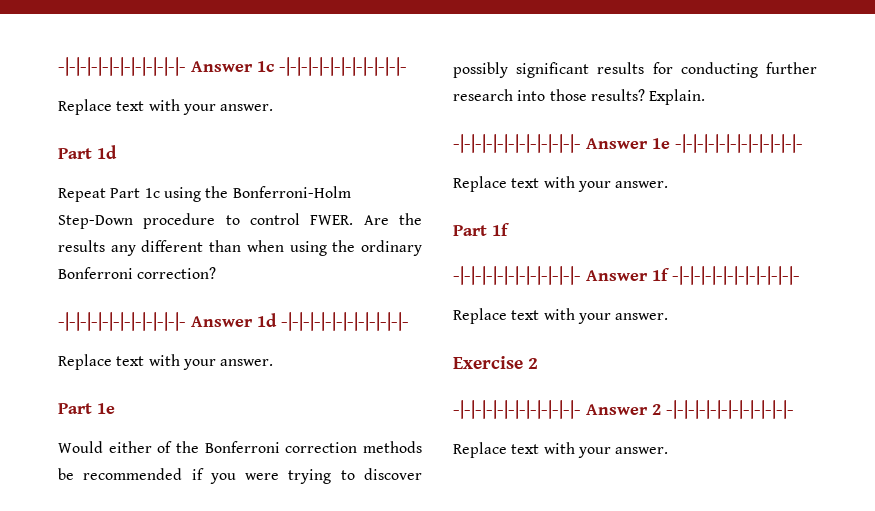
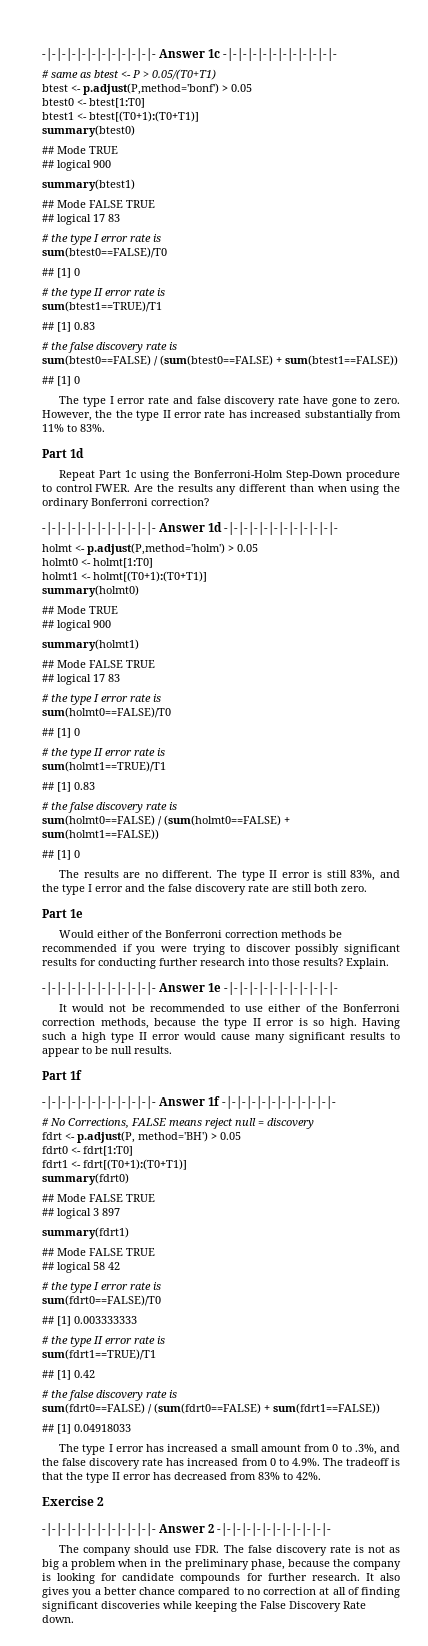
  -|-|-|-|-|-|-|-|-|-|-|- Answer 1c -|-|-|-|-|-|-|-|-|-|-|-
- Replace text with your answer.
+ # same as btest <- P > 0.05/(T0+T1)
+ btest <- p.adjust(P,method='bonf') > 0.05
+ btest0 <- btest[1:T0]
+ btest1 <- btest[(T0+1):(T0+T1)]
+ summary(btest0)
+ ## Mode TRUE
+ ## logical 900
+ summary(btest1)
+ ## Mode FALSE TRUE
+ ## logical 17 83
+ # the type I error rate is
+ sum(btest0==FALSE)/T0
+ ## [1] 0
+ # the type II error rate is
+ sum(btest1==TRUE)/T1
+ ## [1] 0.83
+ # the false discovery rate is
+ sum(btest0==FALSE) / (sum(btest0==FALSE) + sum(btest1==FALSE))
+ ## [1] 0
+ The type I error rate and false discovery rate have gone to zero. However, the the type II error rate has increased substantially from 11% to 83%.
  -|-|-|-|-|-|-|-|-|-|-|- Answer 1d -|-|-|-|-|-|-|-|-|-|-|-
- Replace text with your answer.
+ holmt <- p.adjust(P,method='holm') > 0.05
+ holmt0 <- holmt[1:T0]
+ holmt1 <- holmt[(T0+1):(T0+T1)]
+ summary(holmt0)
+ ## Mode TRUE
+ ## logical 900
+ summary(holmt1)
+ ## Mode FALSE TRUE
+ ## logical 17 83
+ # the type I error rate is
+ sum(holmt0==FALSE)/T0
+ ## [1] 0
+ # the type II error rate is
+ sum(holmt1==TRUE)/T1
+ ## [1] 0.83
+ # the false discovery rate is
+ sum(holmt0==FALSE) / (sum(holmt0==FALSE) + sum(holmt1==FALSE))
+ ## [1] 0
+ The results are no different. The type II error is still 83%, and the type I error and the false discovery rate are still both zero.
  -|-|-|-|-|-|-|-|-|-|-|- Answer 1e -|-|-|-|-|-|-|-|-|-|-|-
- Replace text with your answer.
+ It would not be recommended to use either of the Bonferroni correction methods, because the type II error is so high. Having such a high type II error would cause many significant results to appear to be null results.
  -|-|-|-|-|-|-|-|-|-|-|- Answer 1f -|-|-|-|-|-|-|-|-|-|-|-
- Replace text with your answer.
+ # No Corrections, FALSE means reject null = discovery
+ fdrt <- p.adjust(P, method='BH') > 0.05
+ fdrt0 <- fdrt[1:T0]
+ fdrt1 <- fdrt[(T0+1):(T0+T1)]
+ summary(fdrt0)
+ ## Mode FALSE TRUE
+ ## logical 3 897
+ summary(fdrt1)
+ ## Mode FALSE TRUE
+ ## logical 58 42
+ # the type I error rate is
+ sum(fdrt0==FALSE)/T0
+ ## [1] 0.003333333
+ # the type II error rate is
+ sum(fdrt1==TRUE)/T1
+ ## [1] 0.42
+ # the false discovery rate is
+ sum(fdrt0==FALSE) / (sum(fdrt0==FALSE) + sum(fdrt1==FALSE))
+ ## [1] 0.04918033
+ The type I error has increased a small amount from 0 to .3%, and the false discovery rate has increased from 0 to 4.9%. The tradeoff is that the type II error has decreased from 83% to 42%.
  -|-|-|-|-|-|-|-|-|-|-|- Answer 2 -|-|-|-|-|-|-|-|-|-|-|-
- Replace text with your answer.
+ The company should use FDR. The false discovery rate is not as big a problem when in the preliminary phase, because the company is looking for candidate compounds for further research. It also gives you a better chance compared to no correction at all of finding significant discoveries while keeping the False Discovery Rate down.

